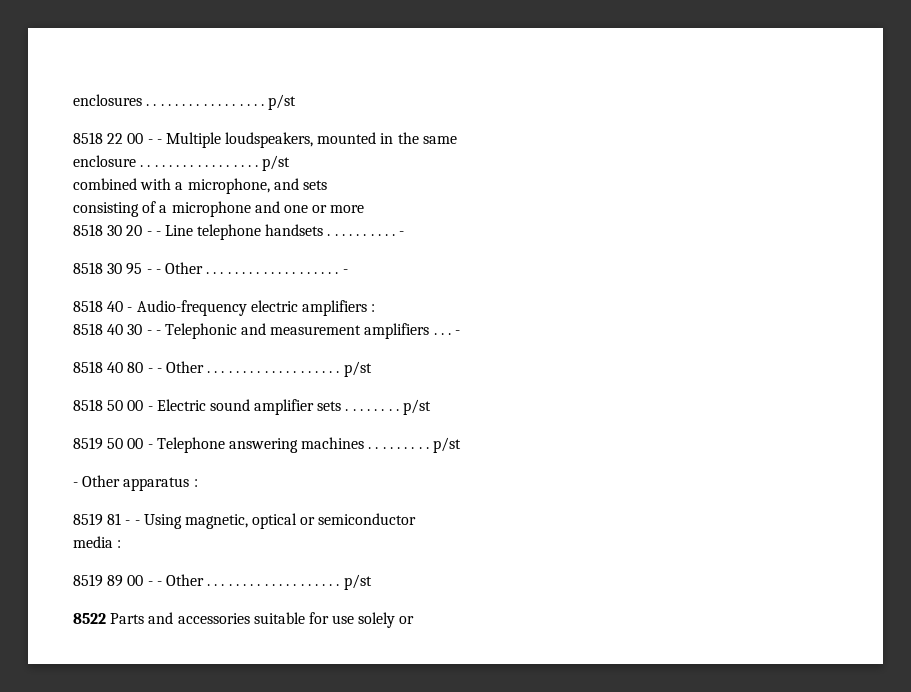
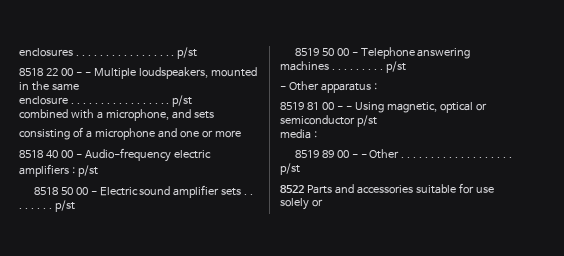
- 8518 30 20 - - Line telephone handsets . . . . . . . . . . -
- 8518 30 95 - - Other . . . . . . . . . . . . . . . . . . . -
- 8518 40 - Audio-frequency electric amplifiers :
- 8518 40 30 - - Telephonic and measurement amplifiers . . . -
- 8518 40 80 - - Other . . . . . . . . . . . . . . . . . . . p/st
+ 8518 40 00 - Audio-frequency electric amplifiers : p/st
- 8519 81 - - Using magnetic, optical or semiconductor
+ 8519 81 00 - - Using magnetic, optical or semiconductor p/st

